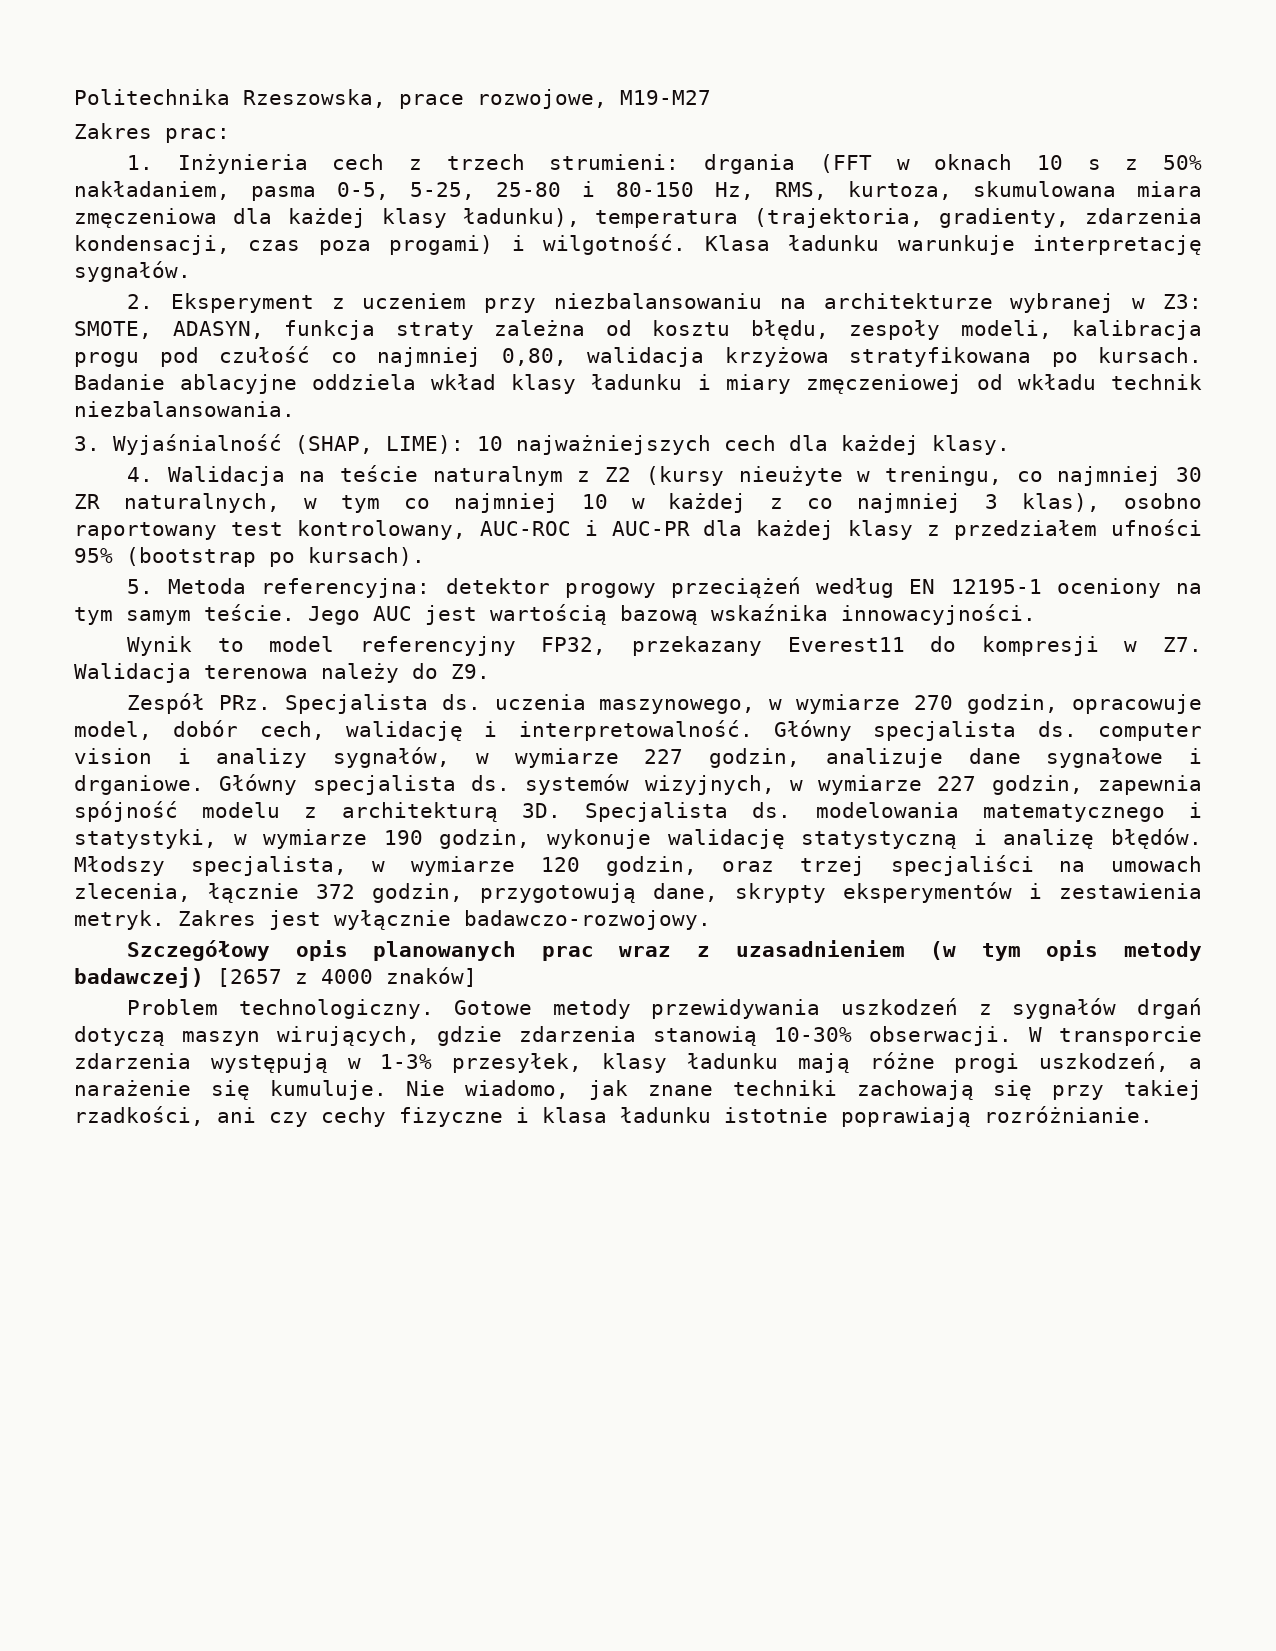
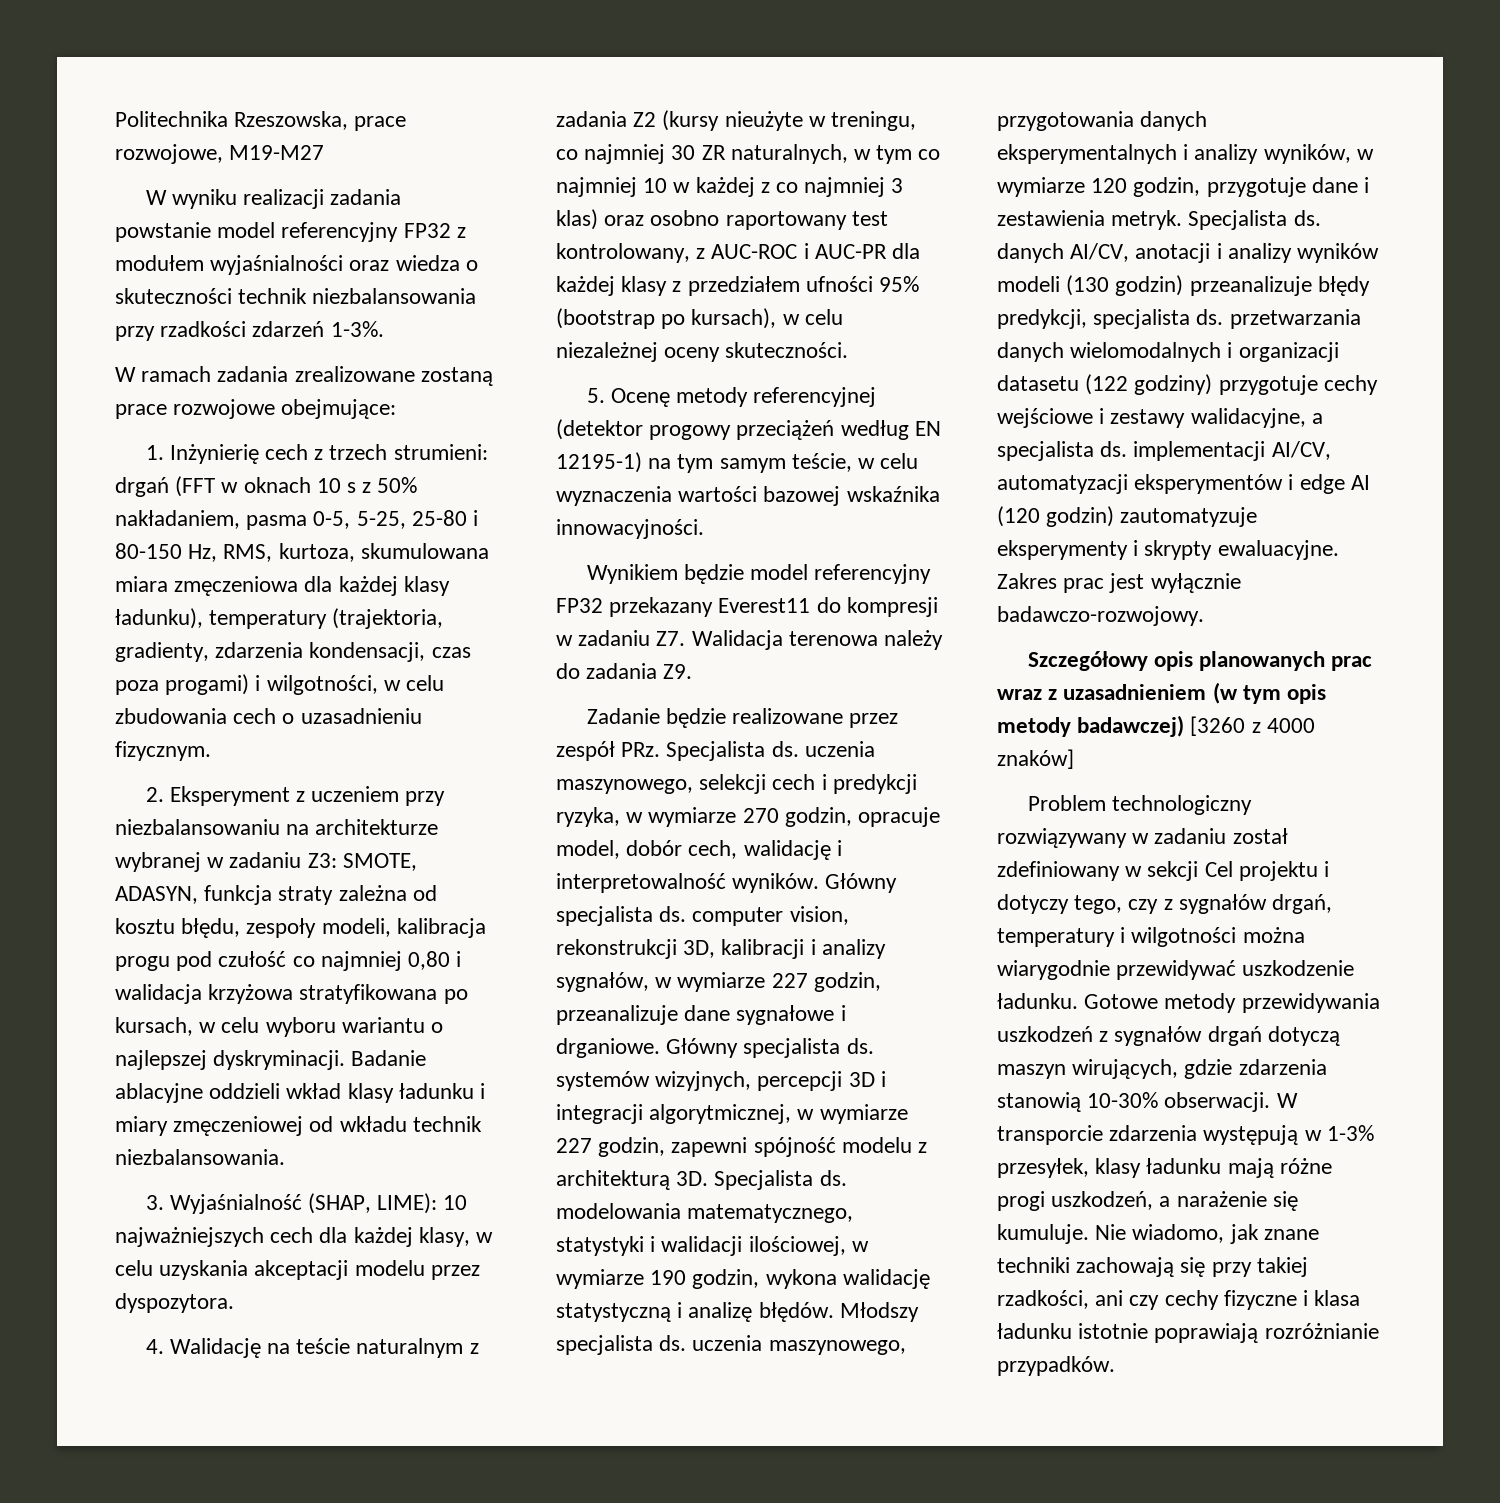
- Zakres prac:
+ W wyniku realizacji zadania powstanie model referencyjny FP32 z modułem wyjaśnialności oraz wiedza o skuteczności technik niezbalansowania przy rzadkości zdarzeń 1-3%.
+ W ramach zadania zrealizowane zostaną prace rozwojowe obejmujące:
- 1. Inżynieria cech z trzech strumieni: drgania (FFT w oknach 10 s z 50% nakładaniem, pasma 0-5, 5-25, 25-80 i 80-150 Hz, RMS, kurtoza, skumulowana miara zmęczeniowa dla każdej klasy ładunku), temperatura (trajektoria, gradienty, zdarzenia kondensacji, czas poza progami) i wilgotność. Klasa ładunku warunkuje interpretację sygnałów.
+ 1. Inżynierię cech z trzech strumieni: drgań (FFT w oknach 10 s z 50% nakładaniem, pasma 0-5, 5-25, 25-80 i 80-150 Hz, RMS, kurtoza, skumulowana miara zmęczeniowa dla każdej klasy ładunku), temperatury (trajektoria, gradienty, zdarzenia kondensacji, czas poza progami) i wilgotności, w celu zbudowania cech o uzasadnieniu fizycznym.
- 2. Eksperyment z uczeniem przy niezbalansowaniu na architekturze wybranej w Z3: SMOTE, ADASYN, funkcja straty zależna od kosztu błędu, zespoły modeli, kalibracja progu pod czułość co najmniej 0,80, walidacja krzyżowa stratyfikowana po kursach.
+ 2. Eksperyment z uczeniem przy niezbalansowaniu na architekturze wybranej w zadaniu Z3: SMOTE, ADASYN, funkcja straty zależna od kosztu błędu, zespoły modeli, kalibracja progu pod czułość co najmniej 0,80 i walidacja krzyżowa stratyfikowana po kursach, w celu wyboru wariantu o najlepszej dyskryminacji.
- Badanie ablacyjne oddziela wkład klasy ładunku i miary zmęczeniowej od wkładu technik niezbalansowania.
+ Badanie ablacyjne oddzieli wkład klasy ładunku i miary zmęczeniowej od wkładu technik niezbalansowania.
- 3. Wyjaśnialność (SHAP, LIME): 10 najważniejszych cech dla każdej klasy.
+ 3. Wyjaśnialność (SHAP, LIME): 10 najważniejszych cech dla każdej klasy, w celu uzyskania akceptacji modelu przez dyspozytora.
- 4. Walidacja na teście naturalnym z Z2 (kursy nieużyte w treningu, co najmniej 30 ZR naturalnych, w tym co najmniej 10 w każdej z co najmniej 3 klas), osobno raportowany test kontrolowany, AUC-ROC i AUC-PR dla każdej klasy z przedziałem ufności 95% (bootstrap po kursach).
- 5. Metoda referencyjna: detektor progowy przeciążeń według EN 12195-1 oceniony na tym samym teście. Jego AUC jest wartością bazową wskaźnika innowacyjności.
+ 4. Walidację na teście naturalnym z zadania Z2 (kursy nieużyte w treningu, co najmniej 30 ZR naturalnych, w tym co najmniej 10 w każdej z co najmniej 3 klas) oraz osobno raportowany test kontrolowany, z AUC-ROC i AUC-PR dla każdej klasy z przedziałem ufności 95% (bootstrap po kursach), w celu niezależnej oceny skuteczności.
+ 5. Ocenę metody referencyjnej (detektor progowy przeciążeń według EN 12195-1) na tym samym teście, w celu wyznaczenia wartości bazowej wskaźnika innowacyjności.
- Wynik to model referencyjny FP32, przekazany Everest11 do kompresji w Z7. Walidacja terenowa należy do Z9.
+ Wynikiem będzie model referencyjny FP32 przekazany Everest11 do kompresji w zadaniu Z7. Walidacja terenowa należy do zadania Z9.
- Zespół PRz. Specjalista ds. uczenia maszynowego, w wymiarze 270 godzin, opracowuje model, dobór cech, walidację i interpretowalność.
+ Zadanie będzie realizowane przez zespół PRz. Specjalista ds. uczenia maszynowego, selekcji cech i predykcji ryzyka, w wymiarze 270 godzin, opracuje model, dobór cech, walidację i interpretowalność wyników.
- Główny specjalista ds. computer vision i analizy sygnałów, w wymiarze 227 godzin, analizuje dane sygnałowe i drganiowe.
+ Główny specjalista ds. computer vision, rekonstrukcji 3D, kalibracji i analizy sygnałów, w wymiarze 227 godzin, przeanalizuje dane sygnałowe i drganiowe.
- Główny specjalista ds. systemów wizyjnych, w wymiarze 227 godzin, zapewnia spójność modelu z architekturą 3D.
+ Główny specjalista ds. systemów wizyjnych, percepcji 3D i integracji algorytmicznej, w wymiarze 227 godzin, zapewni spójność modelu z architekturą 3D.
- Specjalista ds. modelowania matematycznego i statystyki, w wymiarze 190 godzin, wykonuje walidację statystyczną i analizę błędów.
+ Specjalista ds. modelowania matematycznego, statystyki i walidacji ilościowej, w wymiarze 190 godzin, wykona walidację statystyczną i analizę błędów.
- Młodszy specjalista, w wymiarze 120 godzin, oraz trzej specjaliści na umowach zlecenia, łącznie 372 godzin, przygotowują dane, skrypty eksperymentów i zestawienia metryk. Zakres jest wyłącznie badawczo-rozwojowy.
+ Młodszy specjalista ds. uczenia maszynowego, przygotowania danych eksperymentalnych i analizy wyników, w wymiarze 120 godzin, przygotuje dane i zestawienia metryk. Specjalista ds. danych AI/CV, anotacji i analizy wyników modeli (130 godzin) przeanalizuje błędy predykcji, specjalista ds. przetwarzania danych wielomodalnych i organizacji datasetu (122 godziny) przygotuje cechy wejściowe i zestawy walidacyjne, a specjalista ds. implementacji AI/CV, automatyzacji eksperymentów i edge AI (120 godzin) zautomatyzuje eksperymenty i skrypty ewaluacyjne. Zakres prac jest wyłącznie badawczo-rozwojowy.
- Szczegółowy opis planowanych prac wraz z uzasadnieniem (w tym opis metody badawczej) [2657 z 4000 znaków]
+ Szczegółowy opis planowanych prac wraz z uzasadnieniem (w tym opis metody badawczej) [3260 z 4000 znaków]
- Problem technologiczny.
+ Problem technologiczny rozwiązywany w zadaniu został zdefiniowany w sekcji Cel projektu i dotyczy tego, czy z sygnałów drgań, temperatury i wilgotności można wiarygodnie przewidywać uszkodzenie ładunku.
- Nie wiadomo, jak znane techniki zachowają się przy takiej rzadkości, ani czy cechy fizyczne i klasa ładunku istotnie poprawiają rozróżnianie.
+ Nie wiadomo, jak znane techniki zachowają się przy takiej rzadkości, ani czy cechy fizyczne i klasa ładunku istotnie poprawiają rozróżnianie przypadków.

